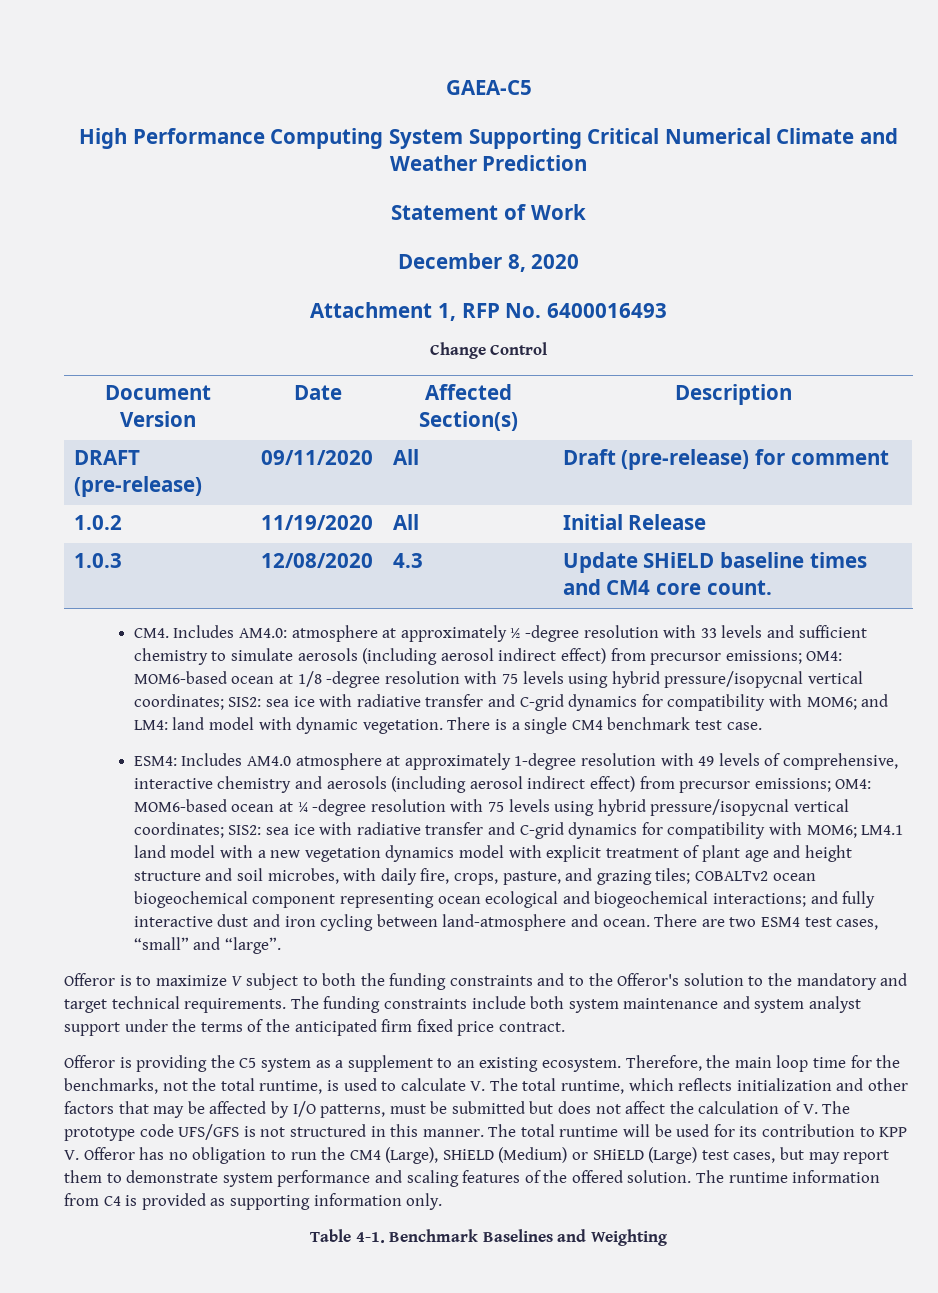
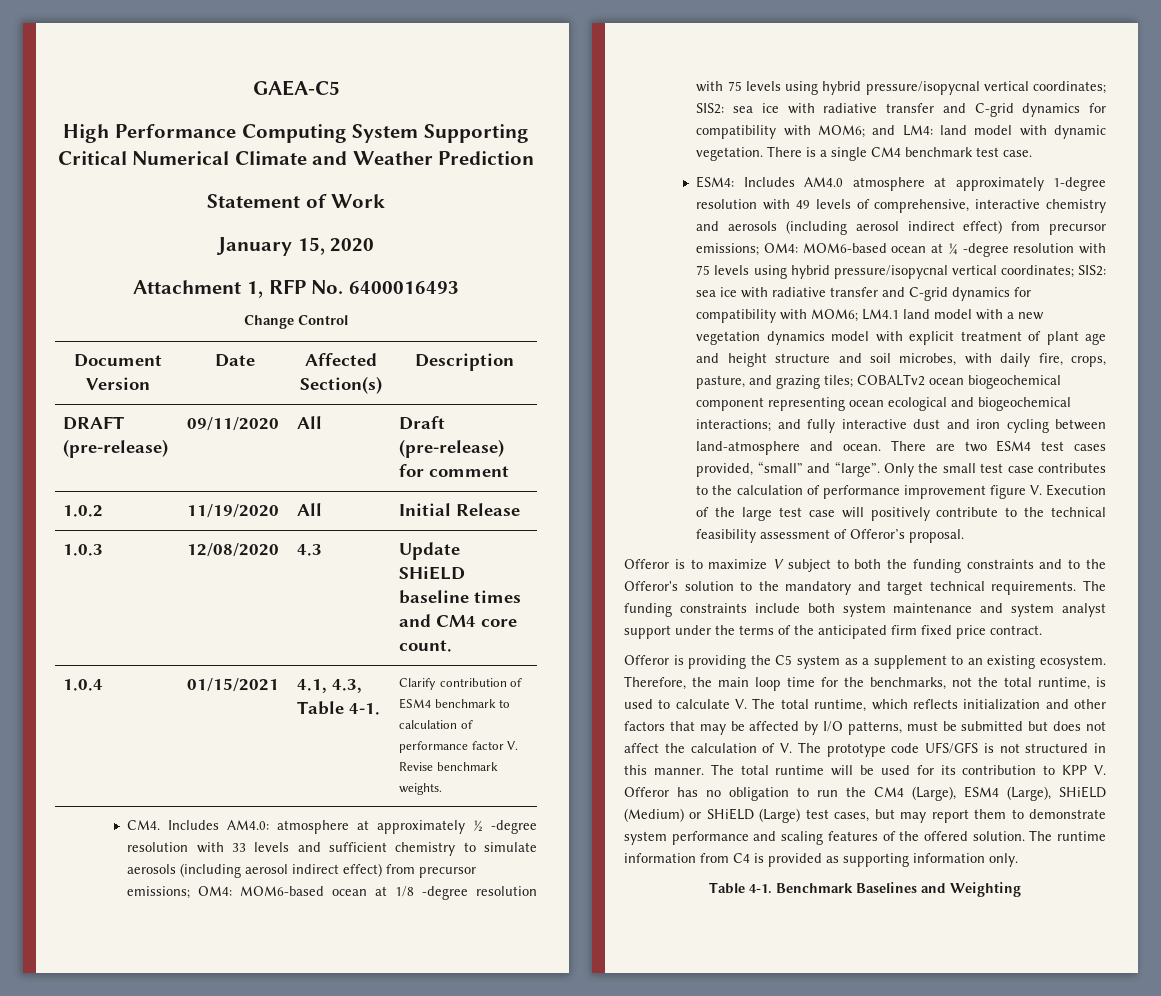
- December 8, 2020
+ January 15, 2020
+ 1.0.4 | 01/15/2021 | 4.1, 4.3, Table 4-1. | Clarify contribution of ESM4 benchmark to calculation of performance factor V. Revise benchmark weights.
- There are two ESM4 test cases, “small” and “large”.
+ There are two ESM4 test cases provided, “small” and “large”. Only the small test case contributes to the calculation of performance improvement figure V. Execution of the large test case will positively contribute to the technical feasibility assessment of Offeror’s proposal.
- The total runtime will be used for its contribution to KPP V. Offeror has no obligation to run the CM4 (Large), SHiELD (Medium) or SHiELD (Large) test cases, but may report them to demonstrate system performance and scaling features of the offered solution.
+ The total runtime will be used for its contribution to KPP V. Offeror has no obligation to run the CM4 (Large), ESM4 (Large), SHiELD (Medium) or SHiELD (Large) test cases, but may report them to demonstrate system performance and scaling features of the offered solution.

